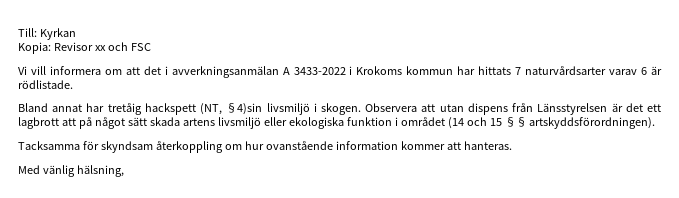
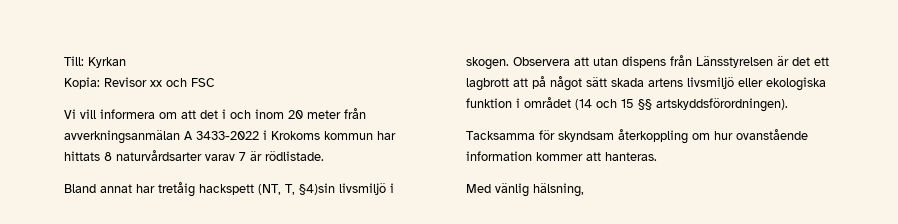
- Vi vill informera om att det i avverkningsanmälan A 3433-2022 i Krokoms kommun har hittats 7 naturvårdsarter varav 6 är rödlistade.
+ Vi vill informera om att det i och inom 20 meter från avverkningsanmälan A 3433-2022 i Krokoms kommun har hittats 8 naturvårdsarter varav 7 är rödlistade.
- Bland annat har tretåig hackspett (NT, §4)sin livsmiljö i skogen.
+ Bland annat har tretåig hackspett (NT, T, §4)sin livsmiljö i skogen.

